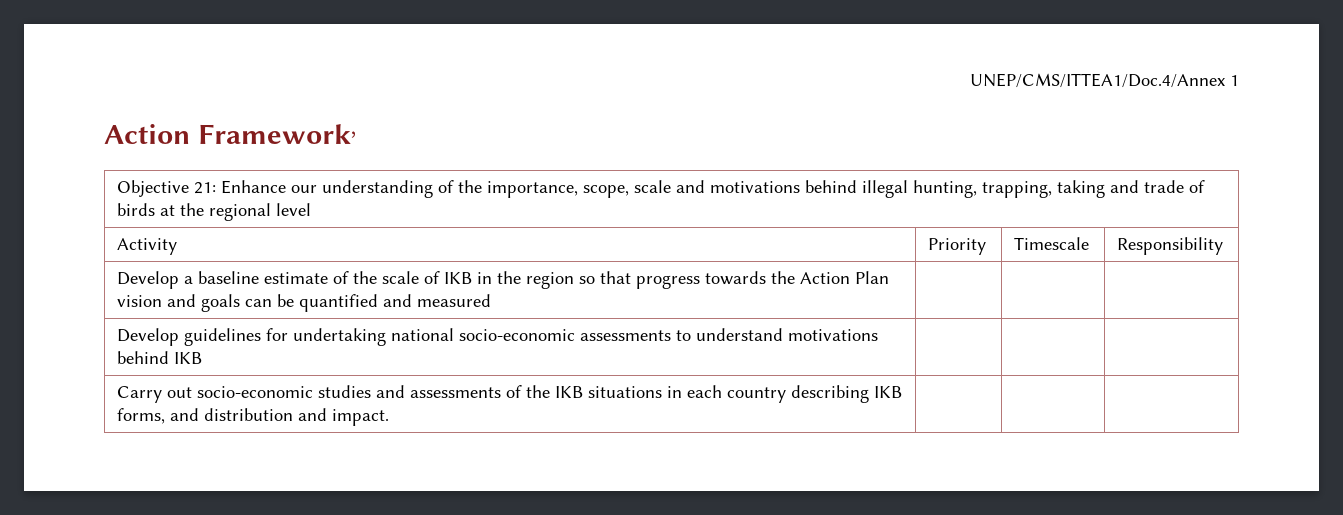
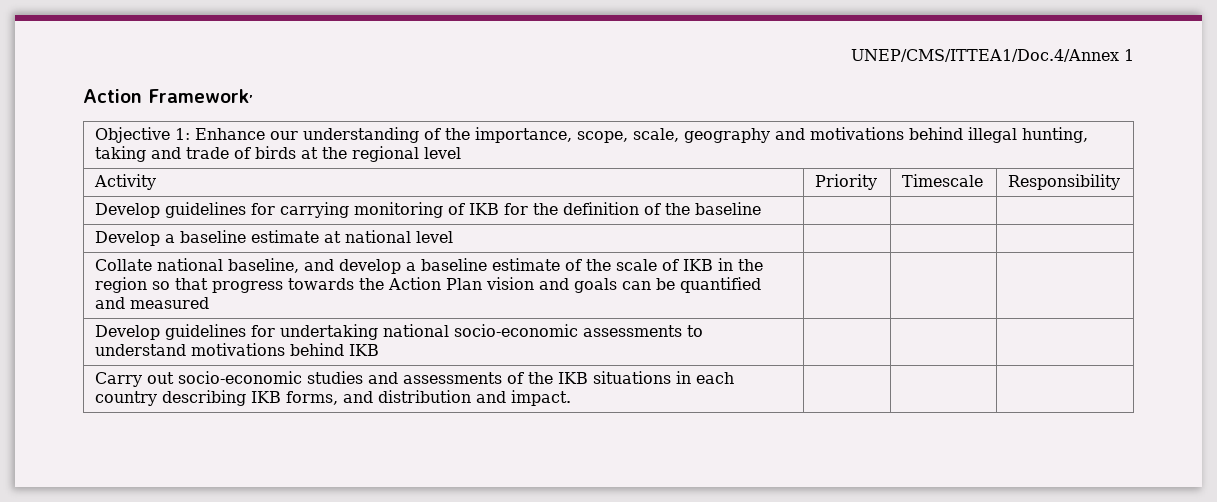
- Objective 21: Enhance our understanding of the importance, scope, scale and motivations behind illegal hunting, trapping, taking and trade of birds at the regional level
+ Objective 1: Enhance our understanding of the importance, scope, scale, geography and motivations behind illegal hunting, taking and trade of birds at the regional level
- Develop a baseline estimate of the scale of IKB in the region so that progress towards the Action Plan vision and goals can be quantified and measured | | |
+ Develop guidelines for carrying monitoring of IKB for the definition of the baseline | | |
+ Develop a baseline estimate at national level | | |
+ Collate national baseline, and develop a baseline estimate of the scale of IKB in the region so that progress towards the Action Plan vision and goals can be quantified and measured | | |

